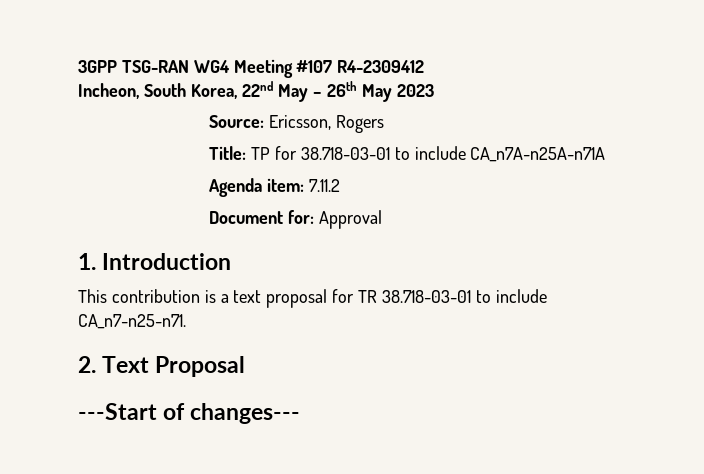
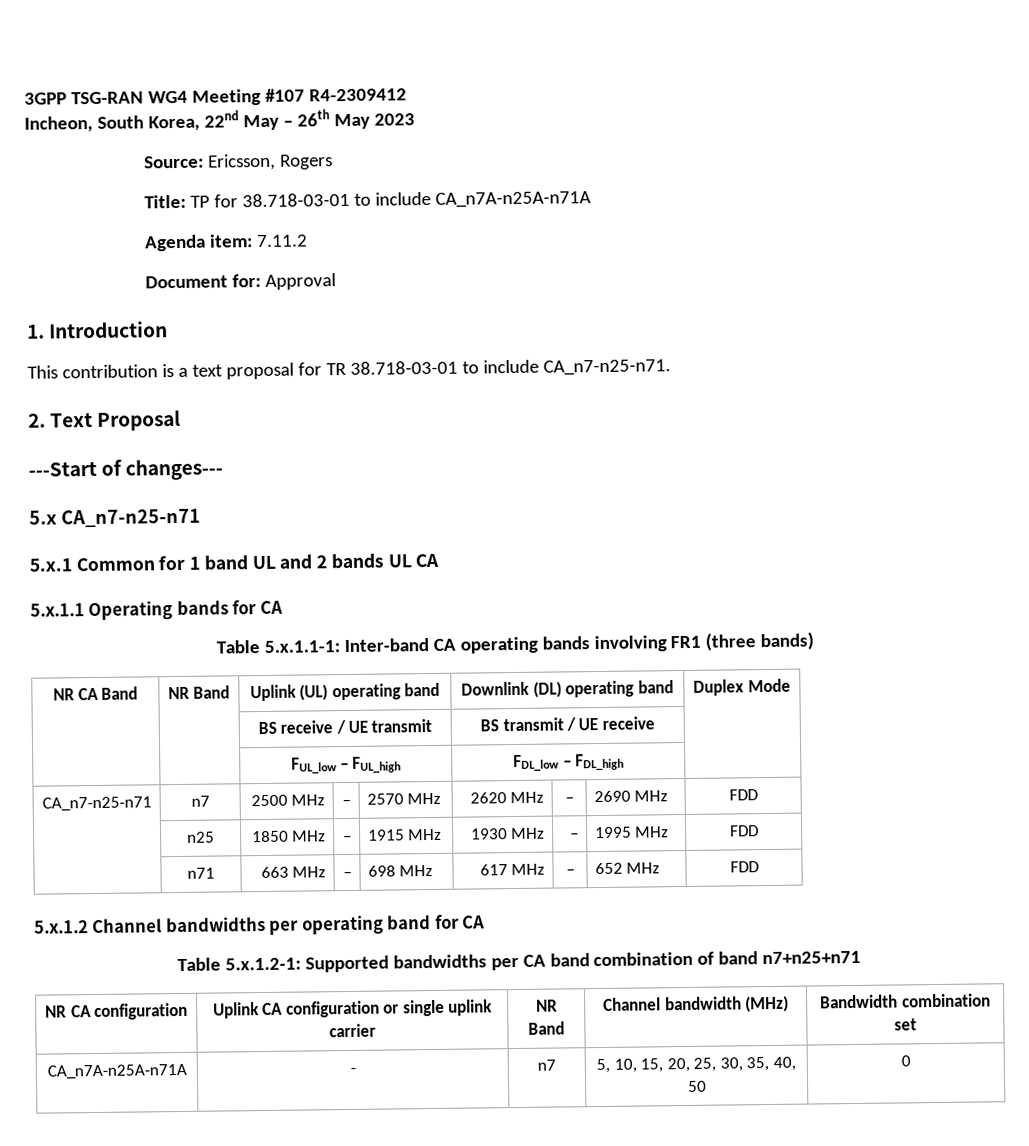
+ 5.x CA_n7-n25-n71
+ 5.x.1 Common for 1 band UL and 2 bands UL CA
+ 5.x.1.1 Operating bands for CA
+ Table 5.x.1.1-1: Inter-band CA operating bands involving FR1 (three bands)
+ NR CA Band | NR Band | Uplink (UL) operating band | Downlink (DL) operating band | Duplex Mode
+ | | BS receive / UE transmit | BS transmit / UE receive |
+ | | FUL_low – FUL_high | FDL_low – FDL_high |
+ CA_n7-n25-n71 | n7 | 2500 MHz | – | 2570 MHz | 2620 MHz | – | 2690 MHz | FDD
+ | n25 | 1850 MHz | – | 1915 MHz | 1930 MHz | – | 1995 MHz | FDD
+ | n71 | 663 MHz | – | 698 MHz | 617 MHz | – | 652 MHz | FDD
+ 5.x.1.2 Channel bandwidths per operating band for CA
+ Table 5.x.1.2-1: Supported bandwidths per CA band combination of band n7+n25+n71
+ NR CA configuration | Uplink CA configuration or single uplink carrier | NR Band | Channel bandwidth (MHz) | Bandwidth combination set
+ CA_n7A-n25A-n71A | - | n7 | 5, 10, 15, 20, 25, 30, 35, 40, 50 | 0

